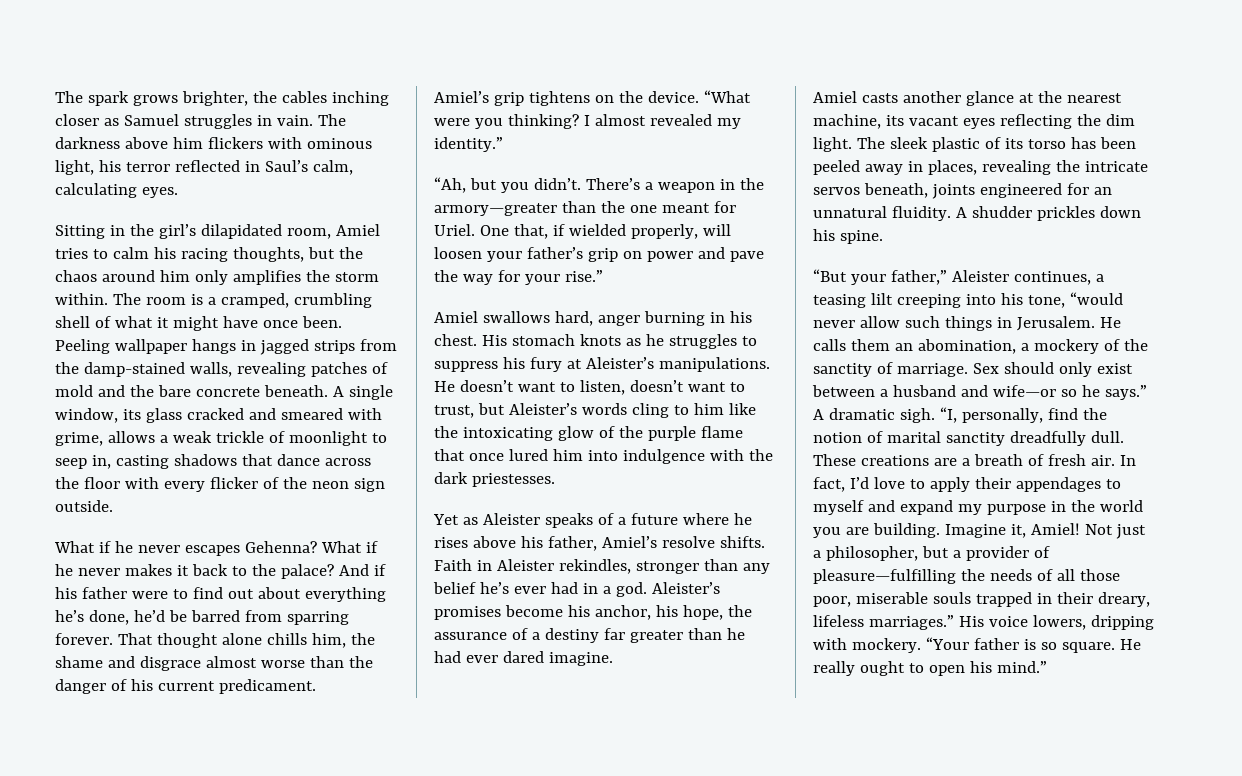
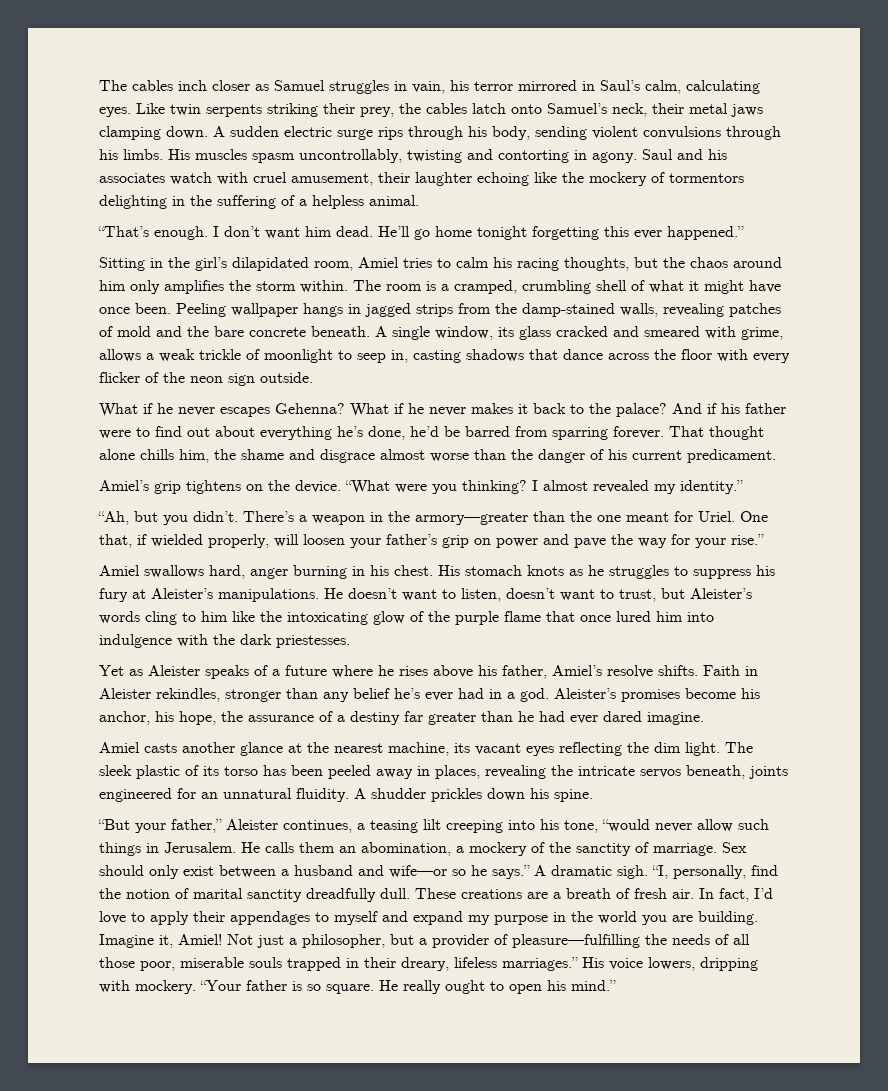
- The spark grows brighter, the cables inching closer as Samuel struggles in vain. The darkness above him flickers with ominous light, his terror reflected in Saul’s calm, calculating eyes.
+ The cables inch closer as Samuel struggles in vain, his terror mirrored in Saul’s calm, calculating eyes. Like twin serpents striking their prey, the cables latch onto Samuel’s neck, their metal jaws clamping down. A sudden electric surge rips through his body, sending violent convulsions through his limbs. His muscles spasm uncontrollably, twisting and contorting in agony. Saul and his associates watch with cruel amusement, their laughter echoing like the mockery of tormentors delighting in the suffering of a helpless animal.
+ “That’s enough. I don’t want him dead. He’ll go home tonight forgetting this ever happened.”

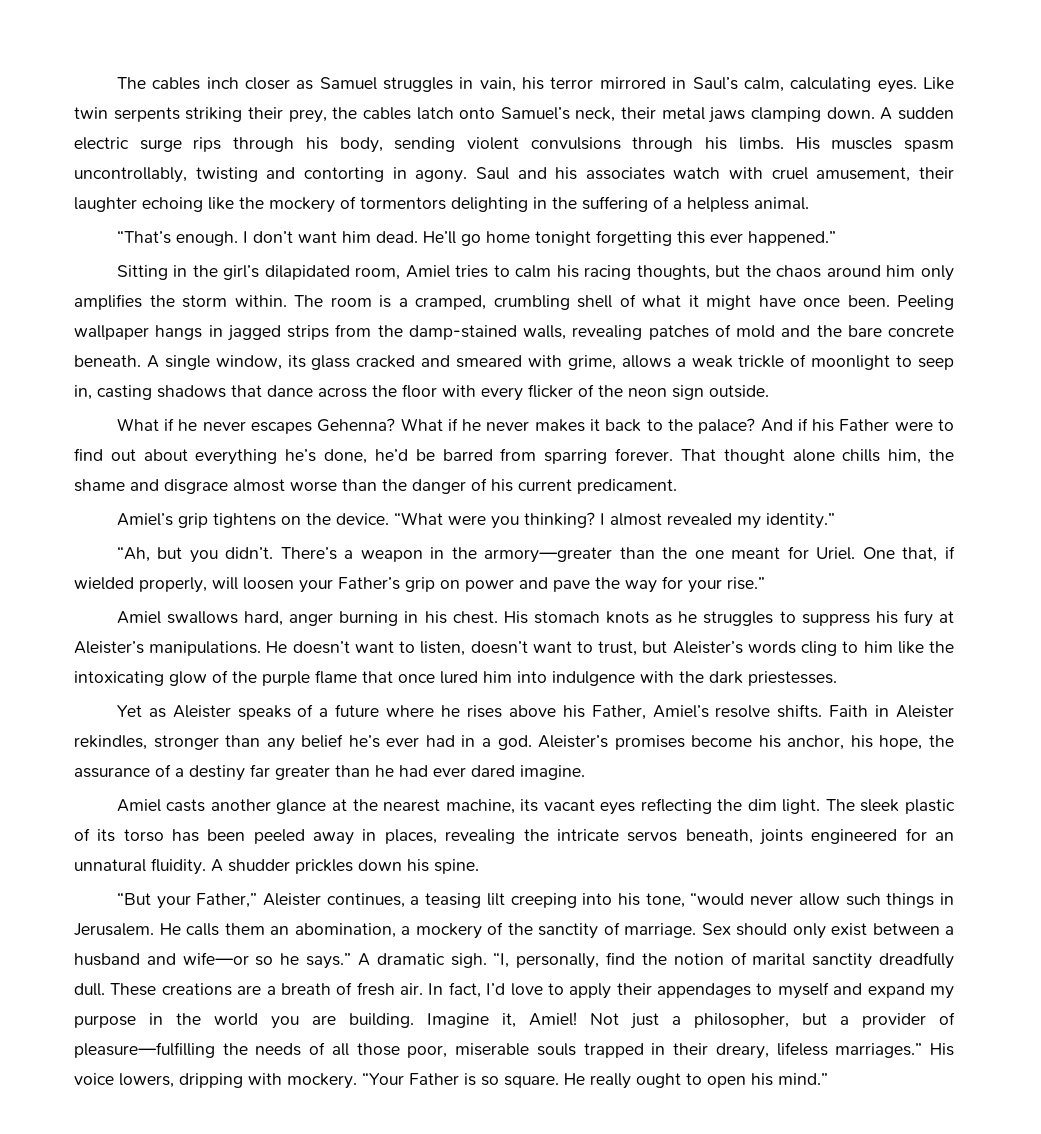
- And if his father were to find out about everything he’s done, he’d be barred from sparring forever.
+ And if his Father were to find out about everything he’s done, he’d be barred from sparring forever.
- One that, if wielded properly, will loosen your father’s grip on power and pave the way for your rise.”
+ One that, if wielded properly, will loosen your Father’s grip on power and pave the way for your rise.”
- Yet as Aleister speaks of a future where he rises above his father, Amiel’s resolve shifts.
+ Yet as Aleister speaks of a future where he rises above his Father, Amiel’s resolve shifts.
- “But your father,” Aleister continues, a teasing lilt creeping into his tone, “would never allow such things in Jerusalem.
+ “But your Father,” Aleister continues, a teasing lilt creeping into his tone, “would never allow such things in Jerusalem.
- “Your father is so square.
+ “Your Father is so square.

